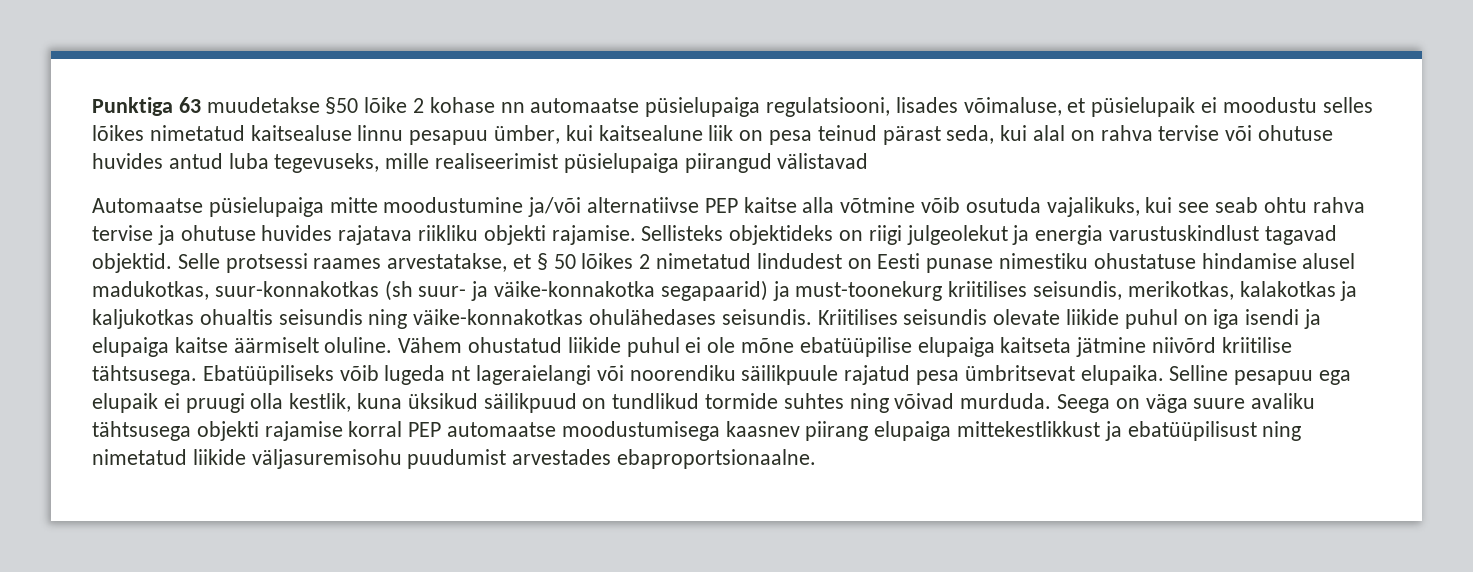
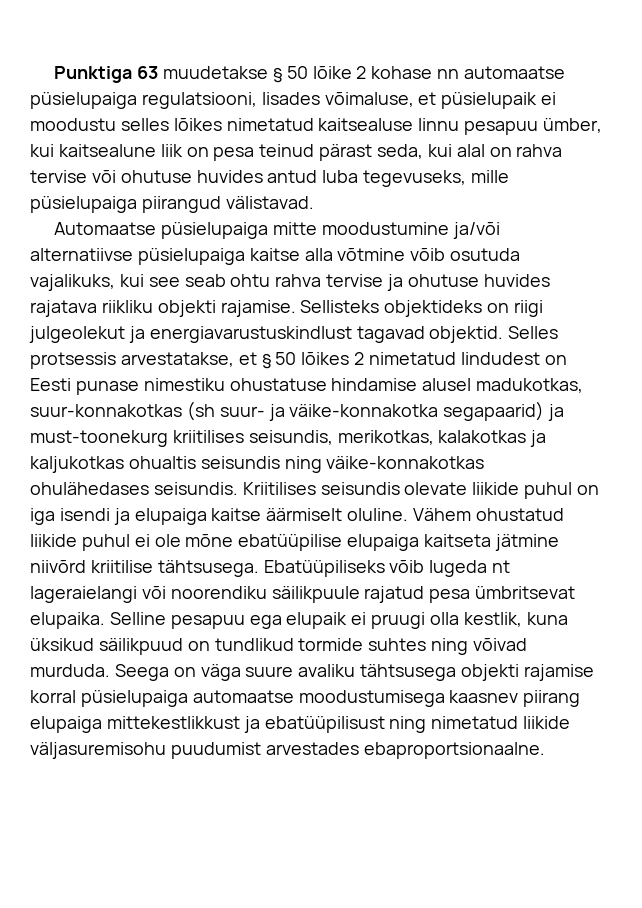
- Punktiga 63 muudetakse §50 lõike 2 kohase nn automaatse püsielupaiga regulatsiooni, lisades võimaluse, et püsielupaik ei moodustu selles lõikes nimetatud kaitsealuse linnu pesapuu ümber, kui kaitsealune liik on pesa teinud pärast seda, kui alal on rahva tervise või ohutuse huvides antud luba tegevuseks, mille realiseerimist püsielupaiga piirangud välistavad
+ Punktiga 63 muudetakse § 50 lõike 2 kohase nn automaatse püsielupaiga regulatsiooni, lisades võimaluse, et püsielupaik ei moodustu selles lõikes nimetatud kaitsealuse linnu pesapuu ümber, kui kaitsealune liik on pesa teinud pärast seda, kui alal on rahva tervise või ohutuse huvides antud luba tegevuseks, mille püsielupaiga piirangud välistavad.
- Automaatse püsielupaiga mitte moodustumine ja/või alternatiivse PEP kaitse alla võtmine võib osutuda vajalikuks, kui see seab ohtu rahva tervise ja ohutuse huvides rajatava riikliku objekti rajamise.
+ Automaatse püsielupaiga mitte moodustumine ja/või alternatiivse püsielupaiga kaitse alla võtmine võib osutuda vajalikuks, kui see seab ohtu rahva tervise ja ohutuse huvides rajatava riikliku objekti rajamise.
- Sellisteks objektideks on riigi julgeolekut ja energia varustuskindlust tagavad objektid. Selle protsessi raames arvestatakse, et § 50 lõikes 2 nimetatud lindudest on Eesti punase nimestiku ohustatuse hindamise alusel madukotkas, suur-konnakotkas (sh suur- ja väike-konnakotka segapaarid) ja must-toonekurg kriitilises seisundis, merikotkas, kalakotkas ja kaljukotkas ohualtis seisundis ning väike-konnakotkas ohulähedases seisundis.
+ Sellisteks objektideks on riigi julgeolekut ja energiavarustuskindlust tagavad objektid. Selles protsessis arvestatakse, et § 50 lõikes 2 nimetatud lindudest on Eesti punase nimestiku ohustatuse hindamise alusel madukotkas, suur-konnakotkas (sh suur- ja väike-konnakotka segapaarid) ja must-toonekurg kriitilises seisundis, merikotkas, kalakotkas ja kaljukotkas ohualtis seisundis ning väike-konnakotkas ohulähedases seisundis.
- Seega on väga suure avaliku tähtsusega objekti rajamise korral PEP automaatse moodustumisega kaasnev piirang elupaiga mittekestlikkust ja ebatüüpilisust ning nimetatud liikide väljasuremisohu puudumist arvestades ebaproportsionaalne.
+ Seega on väga suure avaliku tähtsusega objekti rajamise korral püsielupaiga automaatse moodustumisega kaasnev piirang elupaiga mittekestlikkust ja ebatüüpilisust ning nimetatud liikide väljasuremisohu puudumist arvestades ebaproportsionaalne.

